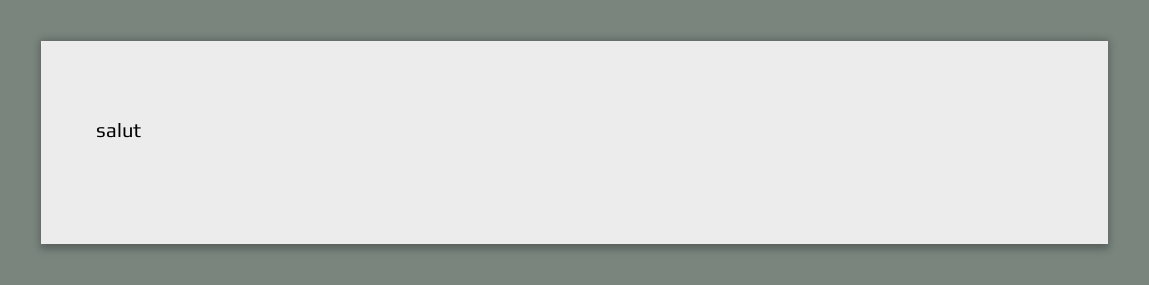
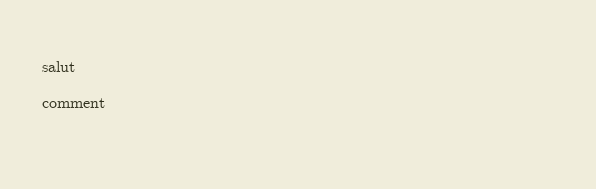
+ comment

